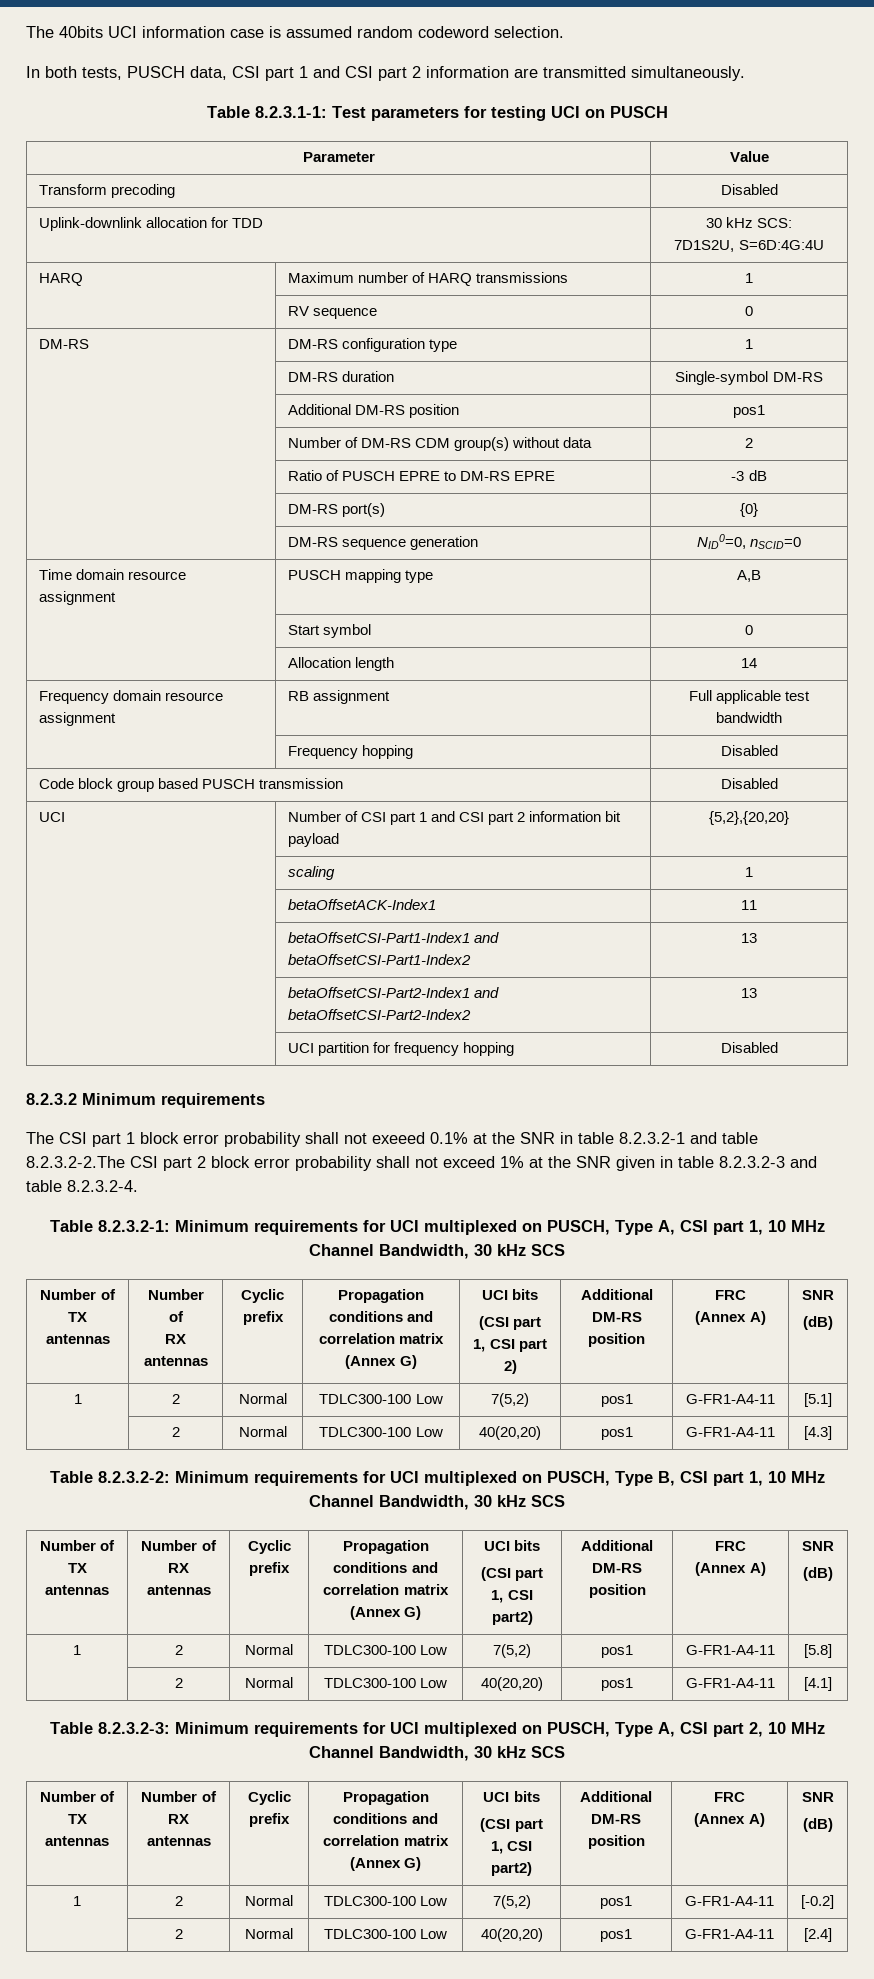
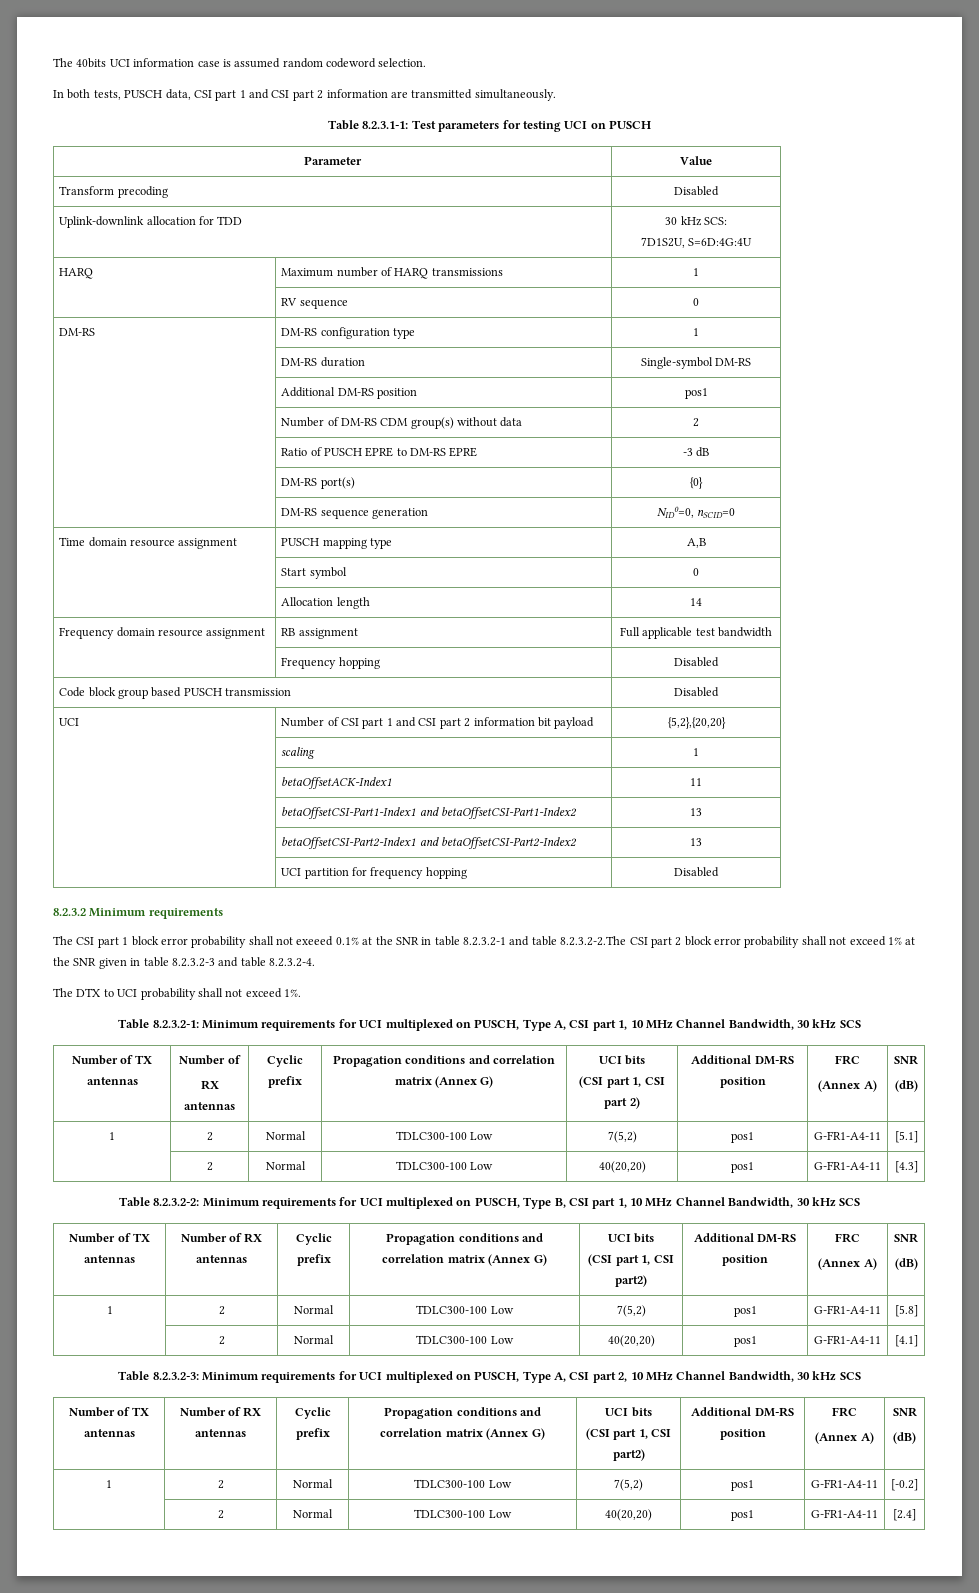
+ The DTX to UCI probability shall not exceed 1%.

